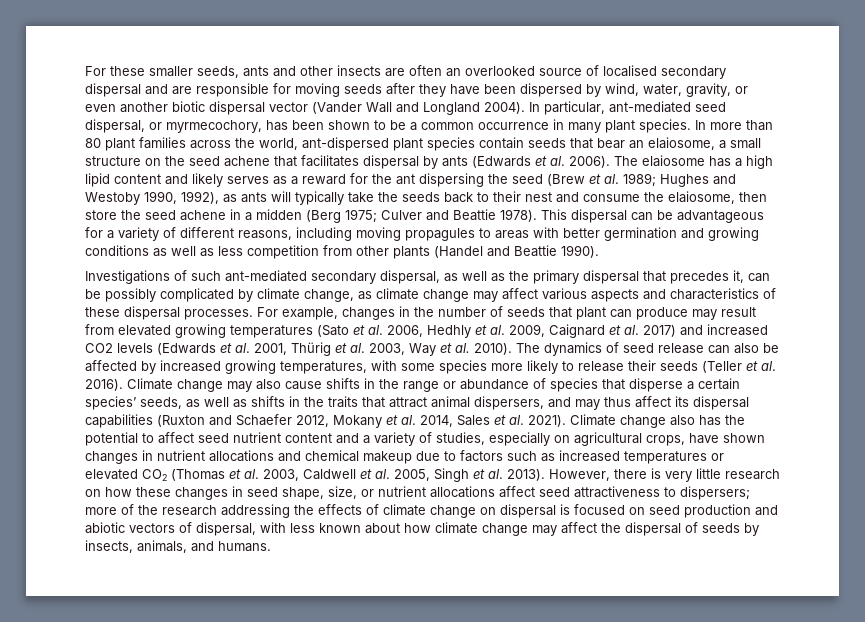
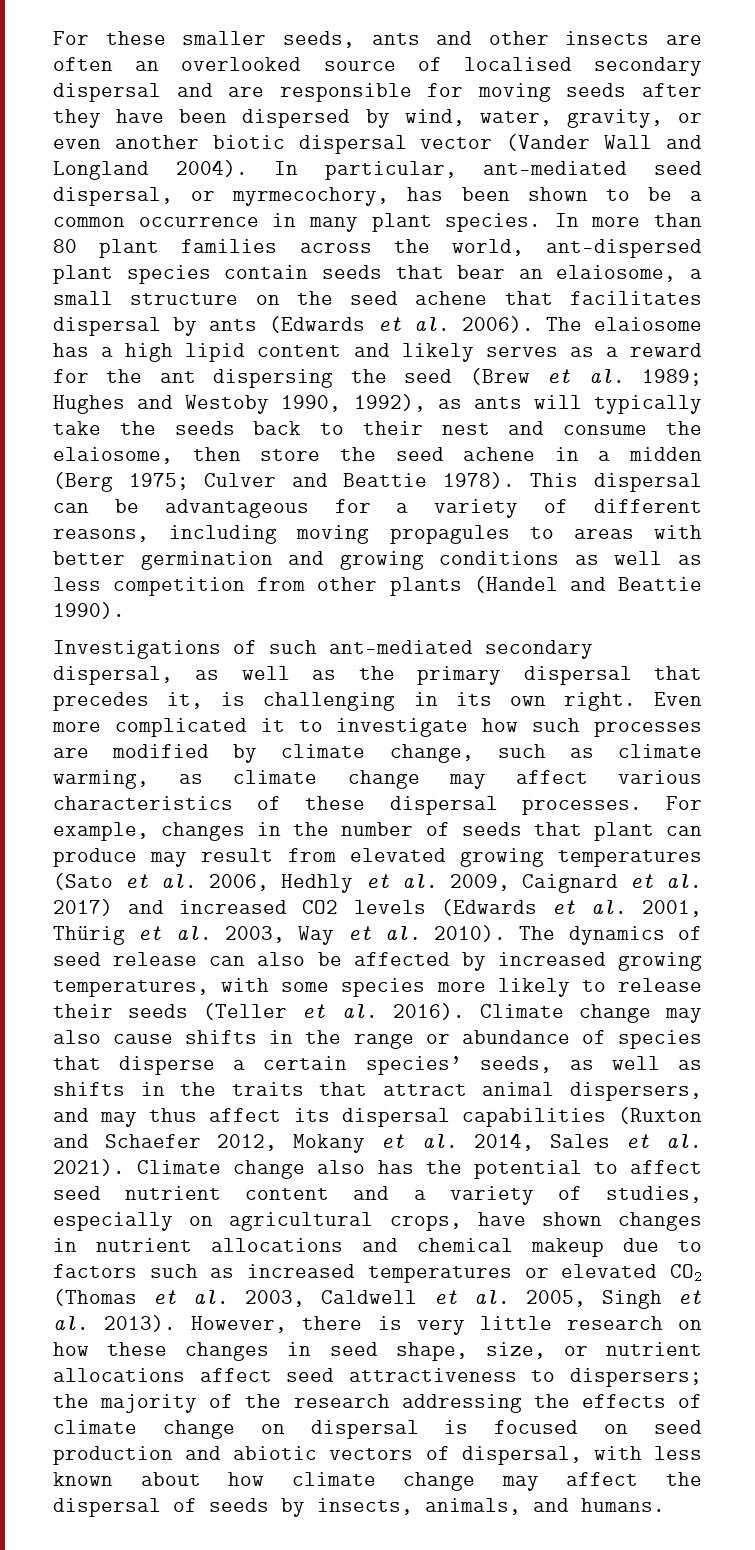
- Investigations of such ant-mediated secondary dispersal, as well as the primary dispersal that precedes it, can be possibly complicated by climate change, as climate change may affect various aspects and characteristics of these dispersal processes.
+ Investigations of such ant-mediated secondary dispersal, as well as the primary dispersal that precedes it, is challenging in its own right. Even more complicated it to investigate how such processes are modified by climate change, such as climate warming, as climate change may affect various characteristics of these dispersal processes.
- more of the research addressing the effects of climate change on dispersal is focused on seed production and abiotic vectors of dispersal, with less known about how climate change may affect the dispersal of seeds by insects, animals, and humans.
+ the majority of the research addressing the effects of climate change on dispersal is focused on seed production and abiotic vectors of dispersal, with less known about how climate change may affect the dispersal of seeds by insects, animals, and humans.

